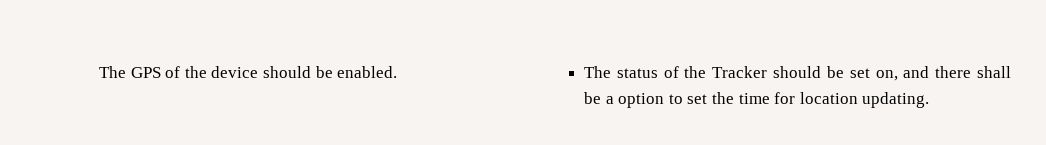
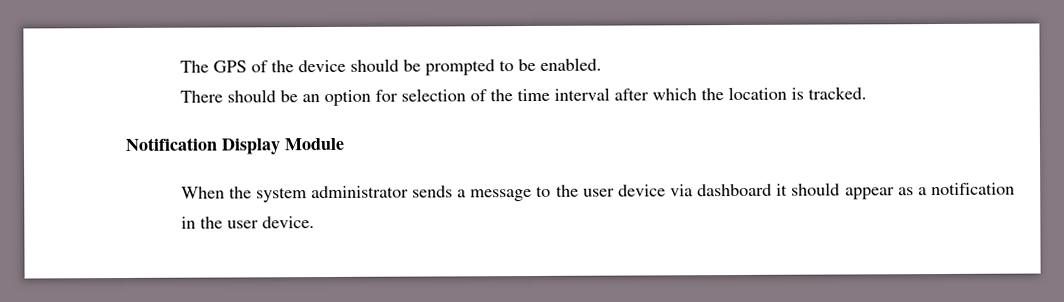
- The GPS of the device should be enabled.
- The status of the Tracker should be set on, and there shall be a option to set the time for location updating.
+ The GPS of the device should be prompted to be enabled.
+ There should be an option for selection of the time interval after which the location is tracked.
+ Notification Display Module
+ When the system administrator sends a message to the user device via dashboard it should appear as a notification in the user device.

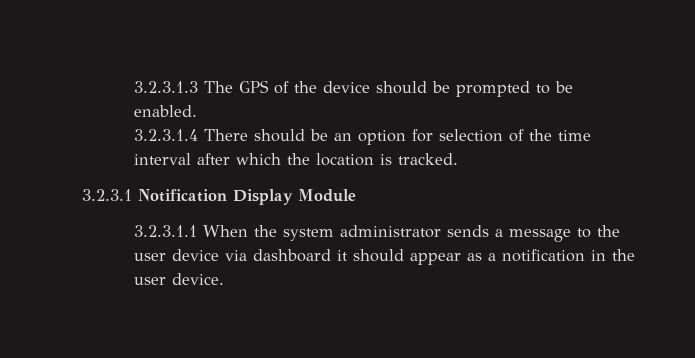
- The GPS of the device should be prompted to be enabled.
+ 3.2.3.1.3 The GPS of the device should be prompted to be enabled.
- There should be an option for selection of the time interval after which the location is tracked.
+ 3.2.3.1.4 There should be an option for selection of the time interval after which the location is tracked.
- Notification Display Module
+ 3.2.3.1 Notification Display Module
- When the system administrator sends a message to the user device via dashboard it should appear as a notification in the user device.
+ 3.2.3.1.1 When the system administrator sends a message to the user device via dashboard it should appear as a notification in the user device.

